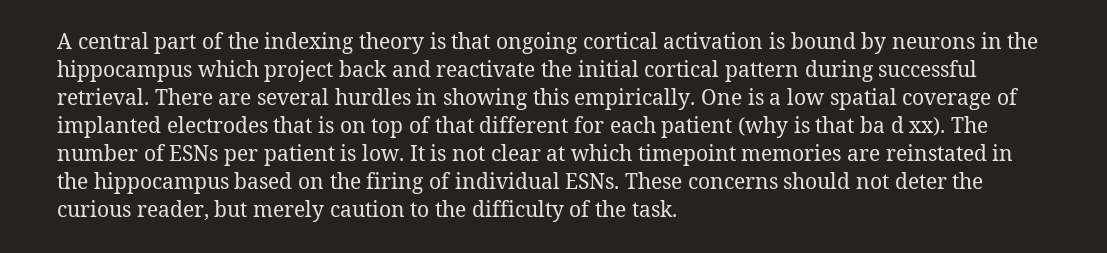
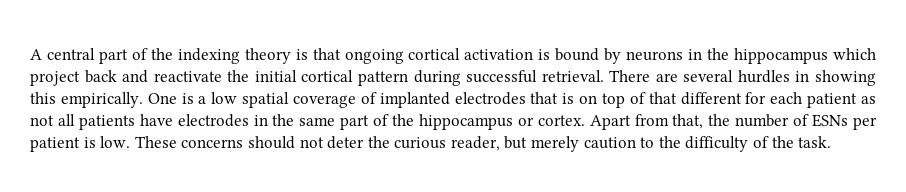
- One is a low spatial coverage of implanted electrodes that is on top of that different for each patient (why is that ba d xx). The number of ESNs per patient is low.
+ One is a low spatial coverage of implanted electrodes that is on top of that different for each patient as not all patients have electrodes in the same part of the hippocampus or cortex. Apart from that, the number of ESNs per patient is low.
- It is not clear at which timepoint memories are reinstated in the hippocampus based on the firing of individual ESNs.

